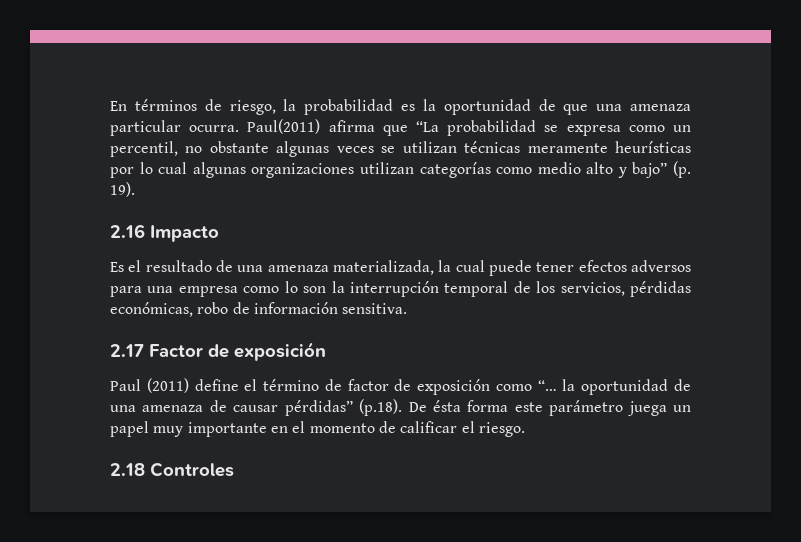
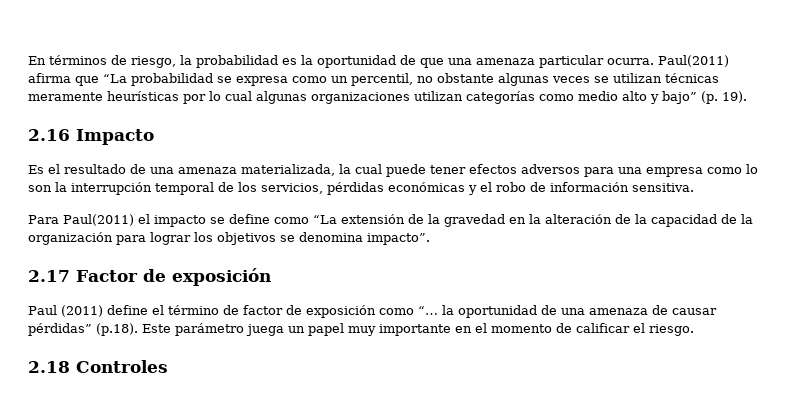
- Es el resultado de una amenaza materializada, la cual puede tener efectos adversos para una empresa como lo son la interrupción temporal de los servicios, pérdidas económicas, robo de información sensitiva.
+ Es el resultado de una amenaza materializada, la cual puede tener efectos adversos para una empresa como lo son la interrupción temporal de los servicios, pérdidas económicas y el robo de información sensitiva.
+ Para Paul(2011) el impacto se define como “La extensión de la gravedad en la alteración de la capacidad de la organización para lograr los objetivos se denomina impacto”.
- Paul (2011) define el término de factor de exposición como “… la oportunidad de una amenaza de causar pérdidas” (p.18). De ésta forma este parámetro juega un papel muy importante en el momento de calificar el riesgo.
+ Paul (2011) define el término de factor de exposición como “… la oportunidad de una amenaza de causar pérdidas” (p.18). Este parámetro juega un papel muy importante en el momento de calificar el riesgo.

